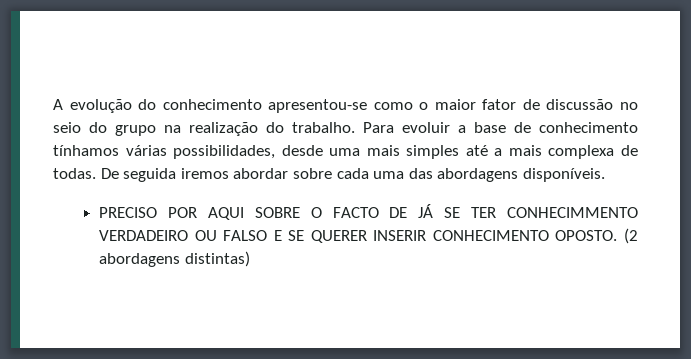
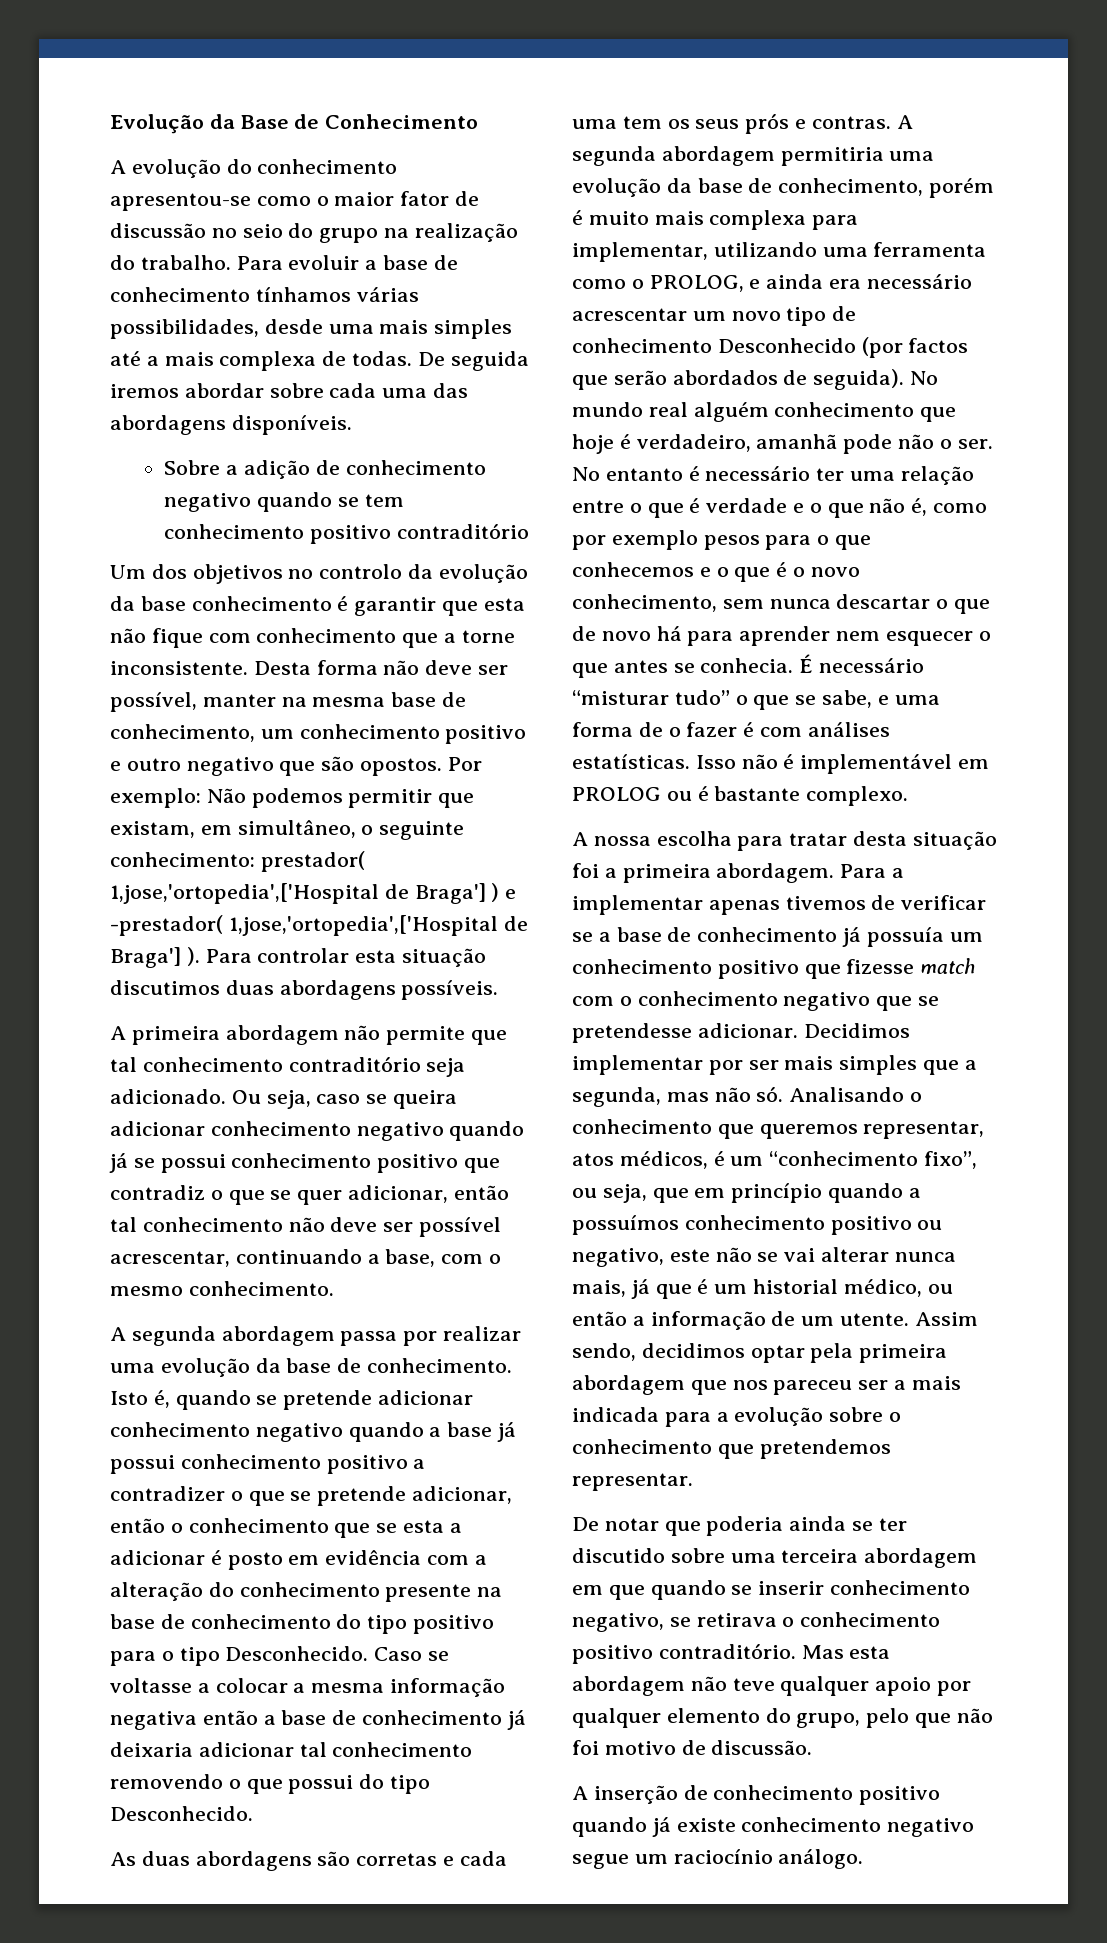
+ Evolução da Base de Conhecimento
- PRECISO POR AQUI SOBRE O FACTO DE JÁ SE TER CONHECIMMENTO VERDADEIRO OU FALSO E SE QUERER INSERIR CONHECIMENTO OPOSTO. (2 abordagens distintas)
+ Sobre a adição de conhecimento negativo quando se tem conhecimento positivo contraditório
+ Um dos objetivos no controlo da evolução da base conhecimento é garantir que esta não fique com conhecimento que a torne inconsistente. Desta forma não deve ser possível, manter na mesma base de conhecimento, um conhecimento positivo e outro negativo que são opostos. Por exemplo: Não podemos permitir que existam, em simultâneo, o seguinte conhecimento: prestador( 1,jose,'ortopedia',['Hospital de Braga'] ) e -prestador( 1,jose,'ortopedia',['Hospital de Braga'] ). Para controlar esta situação discutimos duas abordagens possíveis.
+ A primeira abordagem não permite que tal conhecimento contraditório seja adicionado. Ou seja, caso se queira adicionar conhecimento negativo quando já se possui conhecimento positivo que contradiz o que se quer adicionar, então tal conhecimento não deve ser possível acrescentar, continuando a base, com o mesmo conhecimento.
+ A segunda abordagem passa por realizar uma evolução da base de conhecimento. Isto é, quando se pretende adicionar conhecimento negativo quando a base já possui conhecimento positivo a contradizer o que se pretende adicionar, então o conhecimento que se esta a adicionar é posto em evidência com a alteração do conhecimento presente na base de conhecimento do tipo positivo para o tipo Desconhecido. Caso se voltasse a colocar a mesma informação negativa então a base de conhecimento já deixaria adicionar tal conhecimento removendo o que possui do tipo Desconhecido.
+ As duas abordagens são corretas e cada uma tem os seus prós e contras. A segunda abordagem permitiria uma evolução da base de conhecimento, porém é muito mais complexa para implementar, utilizando uma ferramenta como o PROLOG, e ainda era necessário acrescentar um novo tipo de conhecimento Desconhecido (por factos que serão abordados de seguida). No mundo real alguém conhecimento que hoje é verdadeiro, amanhã pode não o ser. No entanto é necessário ter uma relação entre o que é verdade e o que não é, como por exemplo pesos para o que conhecemos e o que é o novo conhecimento, sem nunca descartar o que de novo há para aprender nem esquecer o que antes se conhecia. É necessário “misturar tudo” o que se sabe, e uma forma de o fazer é com análises estatísticas. Isso não é implementável em PROLOG ou é bastante complexo.
+ A nossa escolha para tratar desta situação foi a primeira abordagem. Para a implementar apenas tivemos de verificar se a base de conhecimento já possuía um conhecimento positivo que fizesse match com o conhecimento negativo que se pretendesse adicionar. Decidimos implementar por ser mais simples que a segunda, mas não só. Analisando o conhecimento que queremos representar, atos médicos, é um “conhecimento fixo”, ou seja, que em princípio quando a possuímos conhecimento positivo ou negativo, este não se vai alterar nunca mais, já que é um historial médico, ou então a informação de um utente. Assim sendo, decidimos optar pela primeira abordagem que nos pareceu ser a mais indicada para a evolução sobre o conhecimento que pretendemos representar.
+ De notar que poderia ainda se ter discutido sobre uma terceira abordagem em que quando se inserir conhecimento negativo, se retirava o conhecimento positivo contraditório. Mas esta abordagem não teve qualquer apoio por qualquer elemento do grupo, pelo que não foi motivo de discussão.
+ A inserção de conhecimento positivo quando já existe conhecimento negativo segue um raciocínio análogo.

